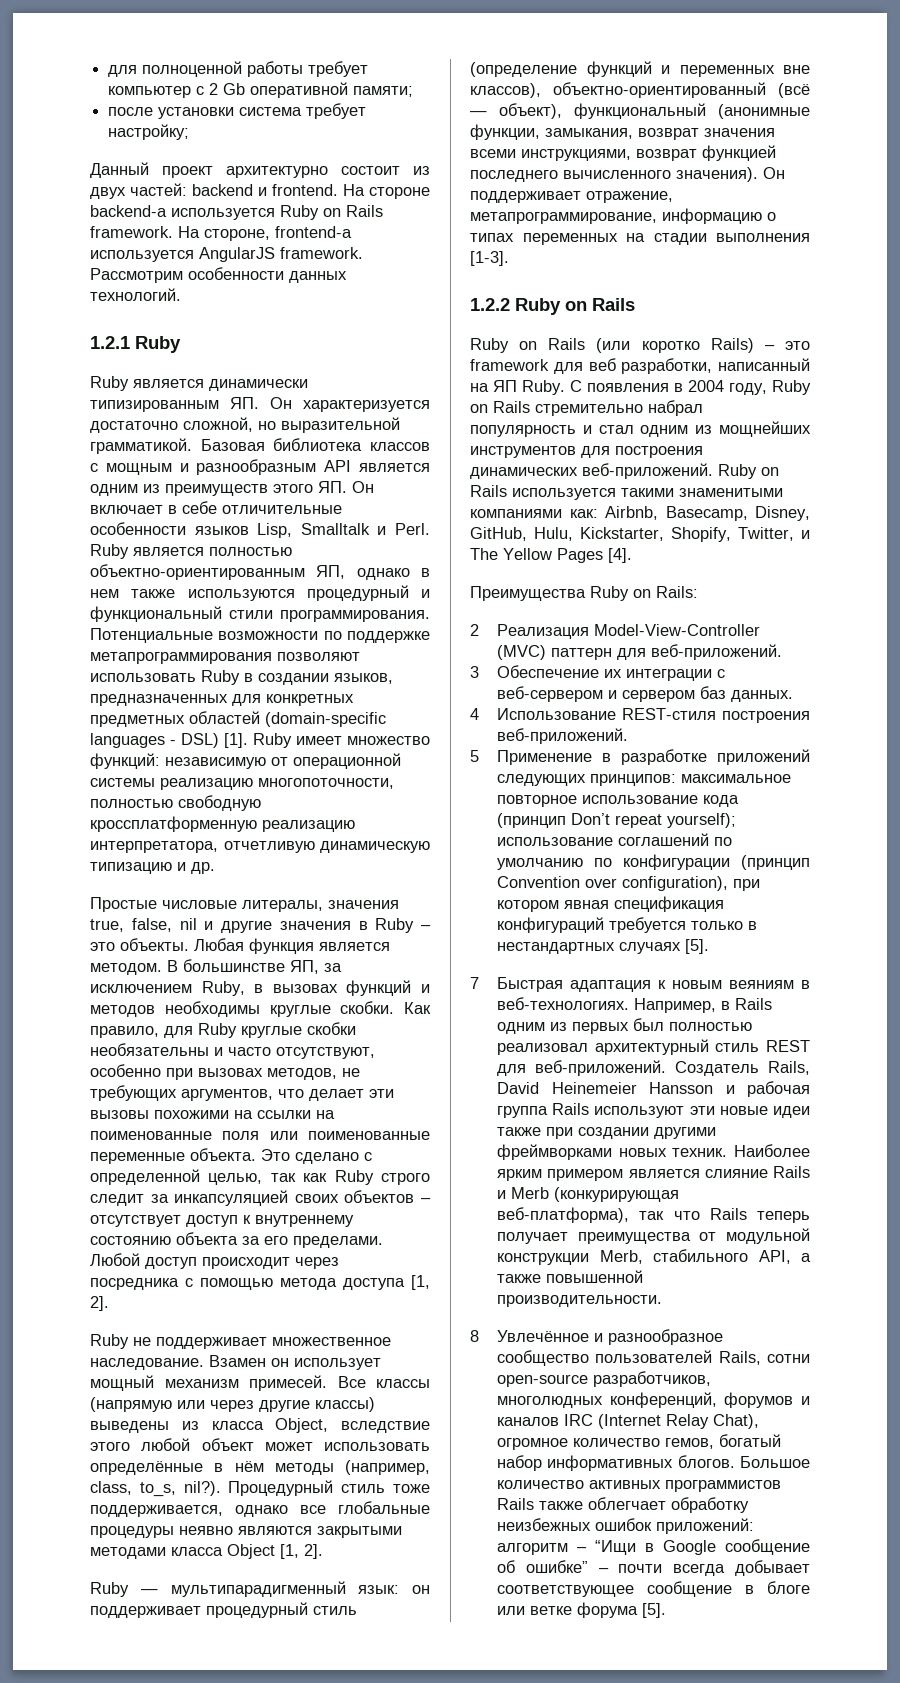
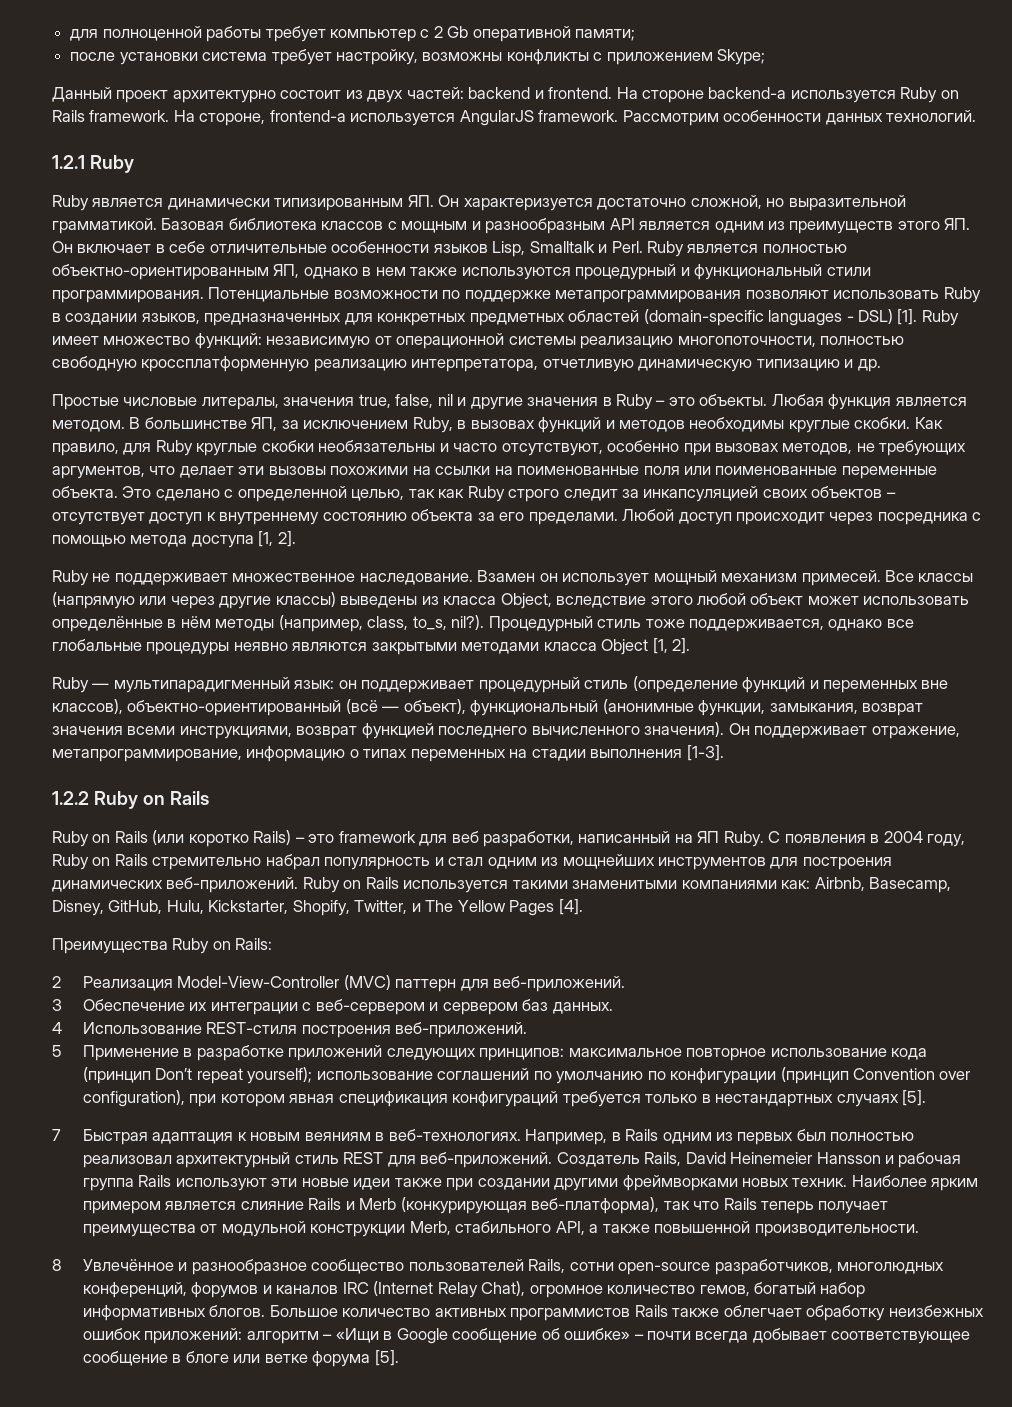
- после установки система требует настройку;
+ после установки система требует настройку, возможны конфликты с приложением Skype;
- Большое количество активных программистов Rails также облегчает обработку неизбежных ошибок приложений: алгоритм – “Ищи в Google сообщение об ошибке” – почти всегда добывает соответствующее сообщение в блоге или ветке форума [5].
+ Большое количество активных программистов Rails также облегчает обработку неизбежных ошибок приложений: алгоритм – «Ищи в Google сообщение об ошибке» – почти всегда добывает соответствующее сообщение в блоге или ветке форума [5].

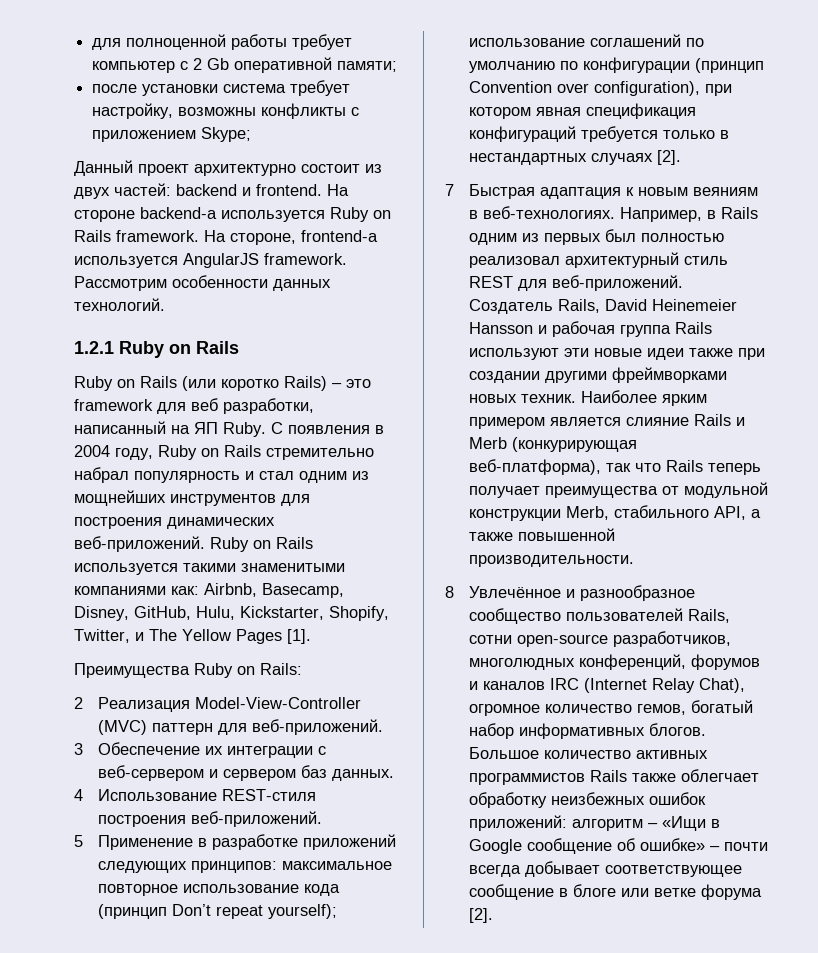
- 1.2.1 Ruby
- Ruby является динамически типизированным ЯП. Он характеризуется достаточно сложной, но выразительной грамматикой. Базовая библиотека классов с мощным и разнообразным API является одним из преимуществ этого ЯП. Он включает в себе отличительные особенности языков Lisp, Smalltalk и Perl. Ruby является полностью объектно-ориентированным ЯП, однако в нем также используются процедурный и функциональный стили программирования. Потенциальные возможности по поддержке метапрограммирования позволяют использовать Ruby в создании языков, предназначенных для конкретных предметных областей (domain-specific languages - DSL) [1]. Ruby имеет множество функций: независимую от операционной системы реализацию многопоточности, полностью свободную кроссплатформенную реализацию интерпретатора, отчетливую динамическую типизацию и др.
- Простые числовые литералы, значения true, false, nil и другие значения в Ruby – это объекты. Любая функция является методом. В большинстве ЯП, за исключением Ruby, в вызовах функций и методов необходимы круглые скобки. Как правило, для Ruby круглые скобки необязательны и часто отсутствуют, особенно при вызовах методов, не требующих аргументов, что делает эти вызовы похожими на ссылки на поименованные поля или поименованные переменные объекта. Это сделано с определенной целью, так как Ruby строго следит за инкапсуляцией своих объектов – отсутствует доступ к внутреннему состоянию объекта за его пределами. Любой доступ происходит через посредника с помощью метода доступа [1, 2].
- Ruby не поддерживает множественное наследование. Взамен он использует мощный механизм примесей. Все классы (напрямую или через другие классы) выведены из класса Object, вследствие этого любой объект может использовать определённые в нём методы (например, class, to_s, nil?). Процедурный стиль тоже поддерживается, однако все глобальные процедуры неявно являются закрытыми методами класса Object [1, 2].
- Ruby — мультипарадигменный язык: он поддерживает процедурный стиль (определение функций и переменных вне классов), объектно-ориентированный (всё — объект), функциональный (анонимные функции, замыкания, возврат значения всеми инструкциями, возврат функцией последнего вычисленного значения). Он поддерживает отражение, метапрограммирование, информацию о типах переменных на стадии выполнения [1-3].
- 1.2.2 Ruby on Rails
+ 1.2.1 Ruby on Rails
- Ruby on Rails используется такими знаменитыми компаниями как: Airbnb, Basecamp, Disney, GitHub, Hulu, Kickstarter, Shopify, Twitter, и The Yellow Pages [4].
+ Ruby on Rails используется такими знаменитыми компаниями как: Airbnb, Basecamp, Disney, GitHub, Hulu, Kickstarter, Shopify, Twitter, и The Yellow Pages [1].
- 5 Применение в разработке приложений следующих принципов: максимальное повторное использование кода (принцип Don’t repeat yourself); использование соглашений по умолчанию по конфигурации (принцип Convention over configuration), при котором явная спецификация конфигураций требуется только в нестандартных случаях [5].
+ 5 Применение в разработке приложений следующих принципов: максимальное повторное использование кода (принцип Don’t repeat yourself); использование соглашений по умолчанию по конфигурации (принцип Convention over configuration), при котором явная спецификация конфигураций требуется только в нестандартных случаях [2].
- Большое количество активных программистов Rails также облегчает обработку неизбежных ошибок приложений: алгоритм – «Ищи в Google сообщение об ошибке» – почти всегда добывает соответствующее сообщение в блоге или ветке форума [5].
+ Большое количество активных программистов Rails также облегчает обработку неизбежных ошибок приложений: алгоритм – «Ищи в Google сообщение об ошибке» – почти всегда добывает соответствующее сообщение в блоге или ветке форума [2].

